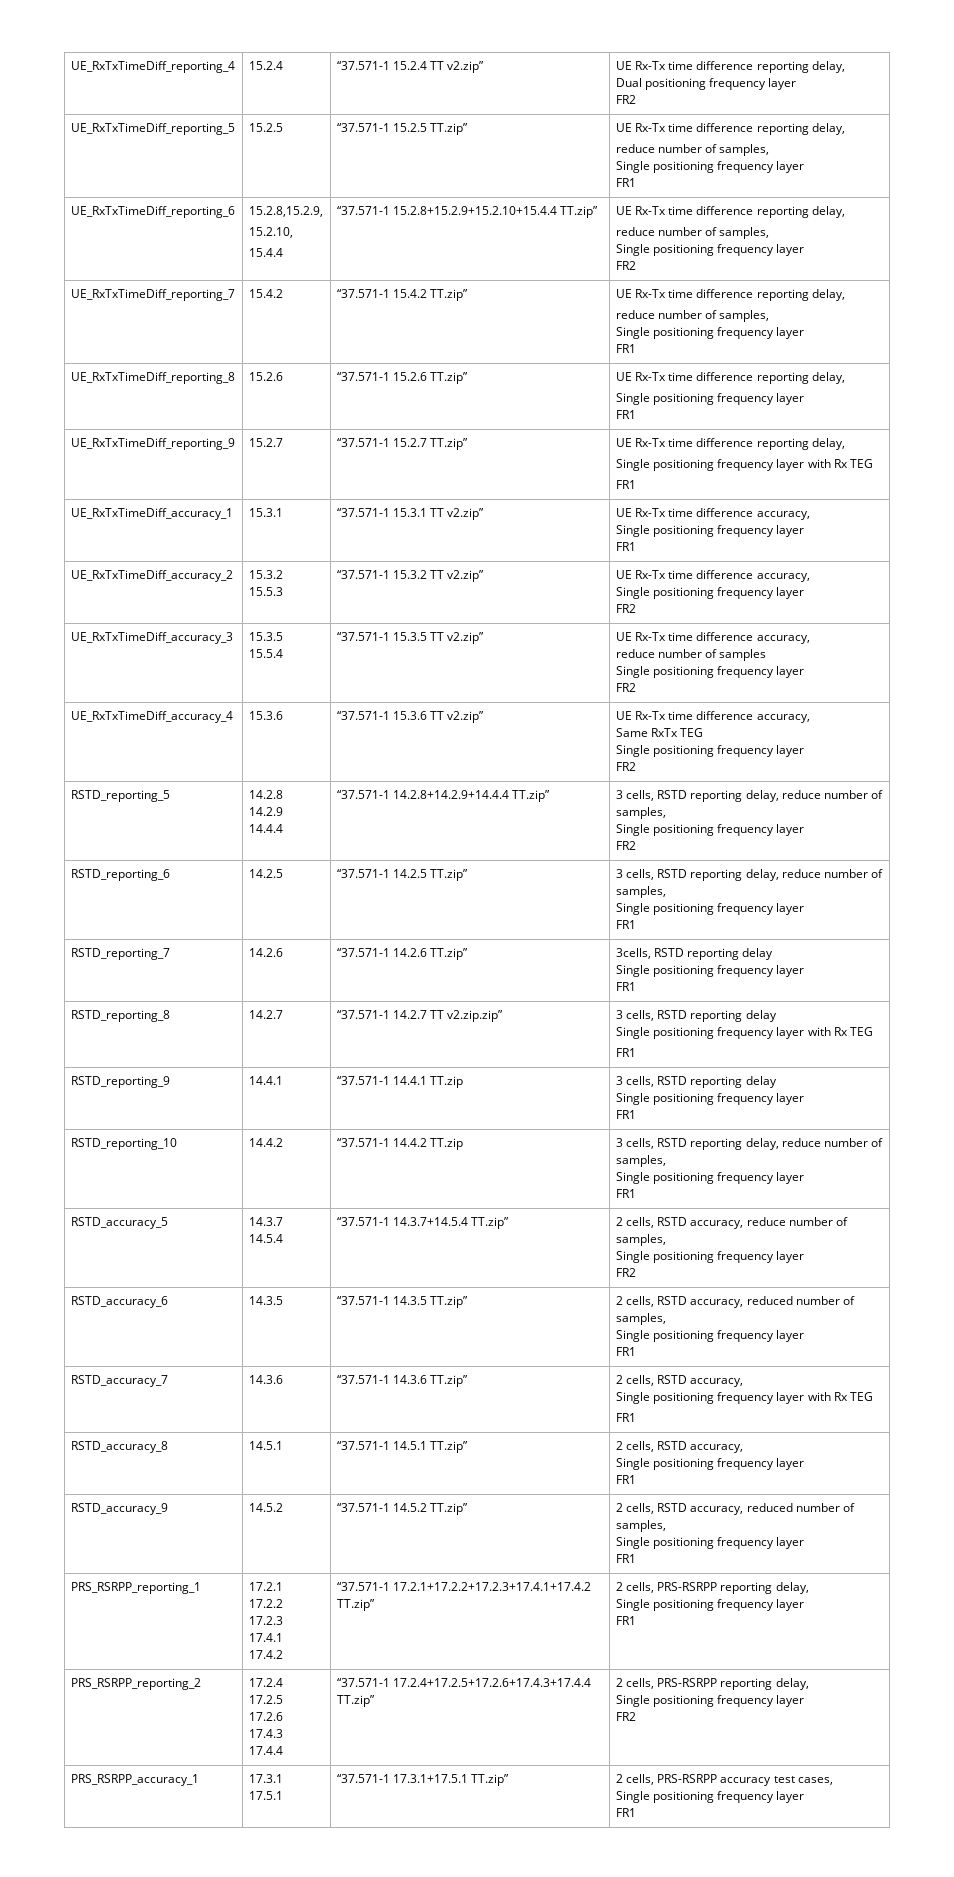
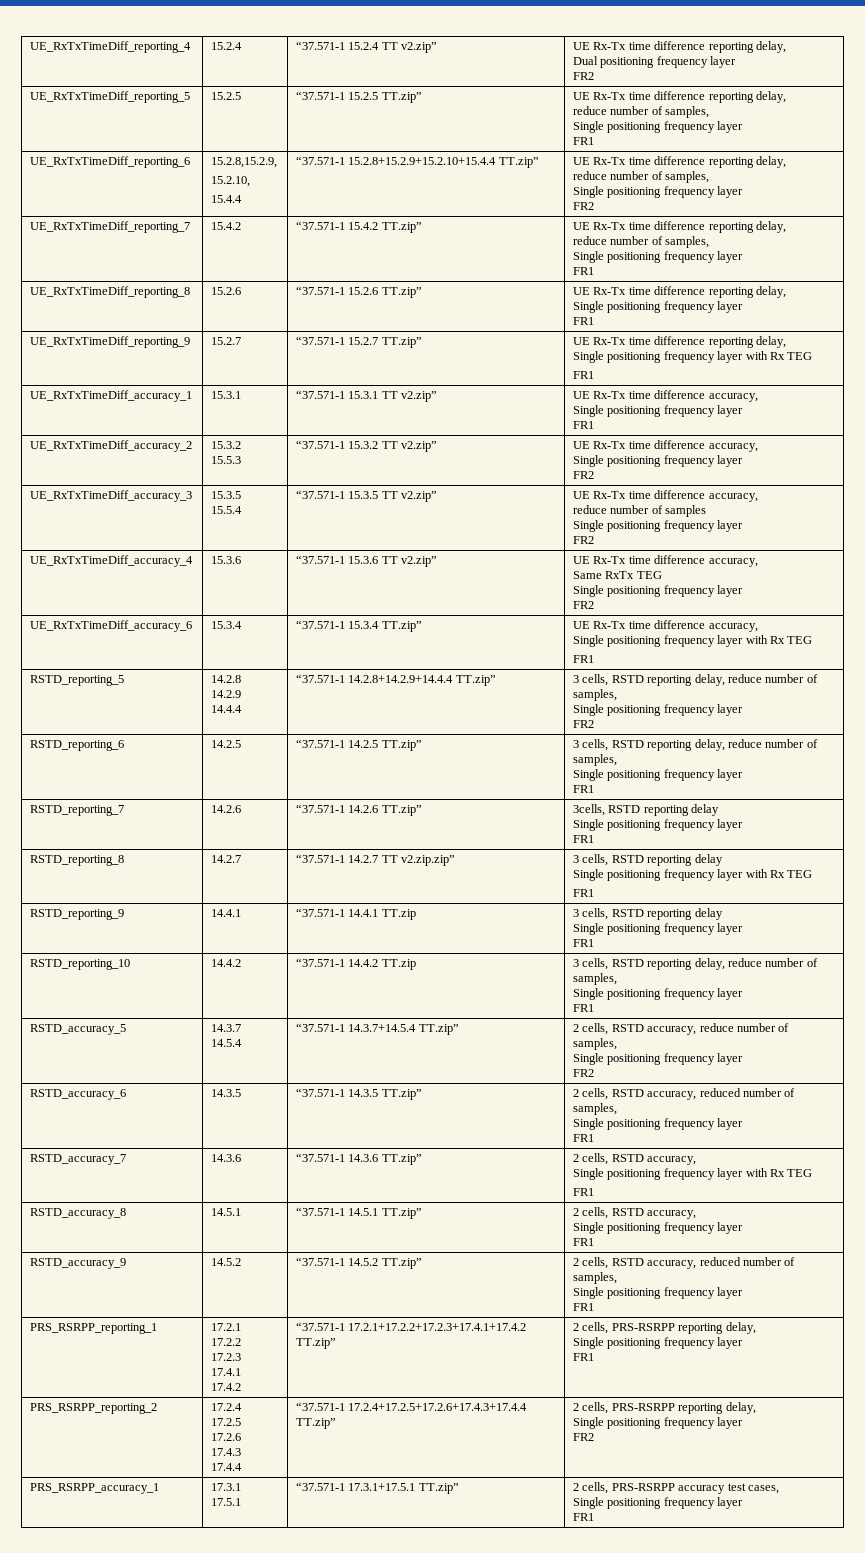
+ UE_RxTxTimeDiff_accuracy_6 | 15.3.4 | “37.571-1 15.3.4 TT.zip” | UE Rx-Tx time difference accuracy,
+ Single positioning frequency layer with Rx TEG
+ FR1

